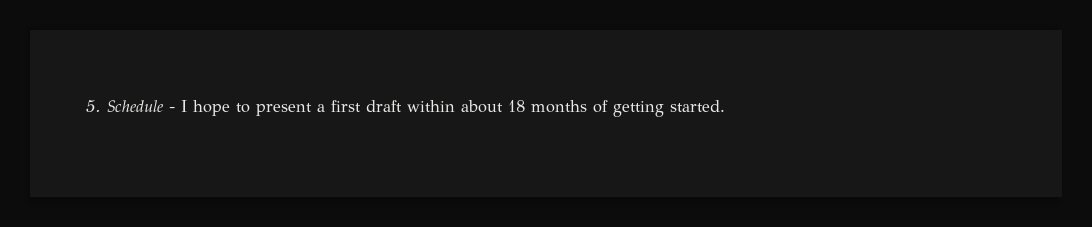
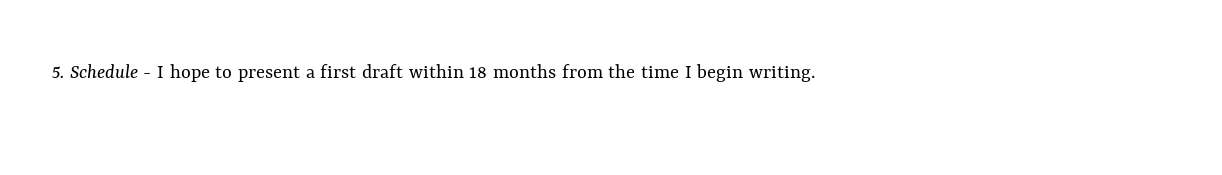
- 5. Schedule - I hope to present a first draft within about 18 months of getting started.
+ 5. Schedule - I hope to present a first draft within 18 months from the time I begin writing.

